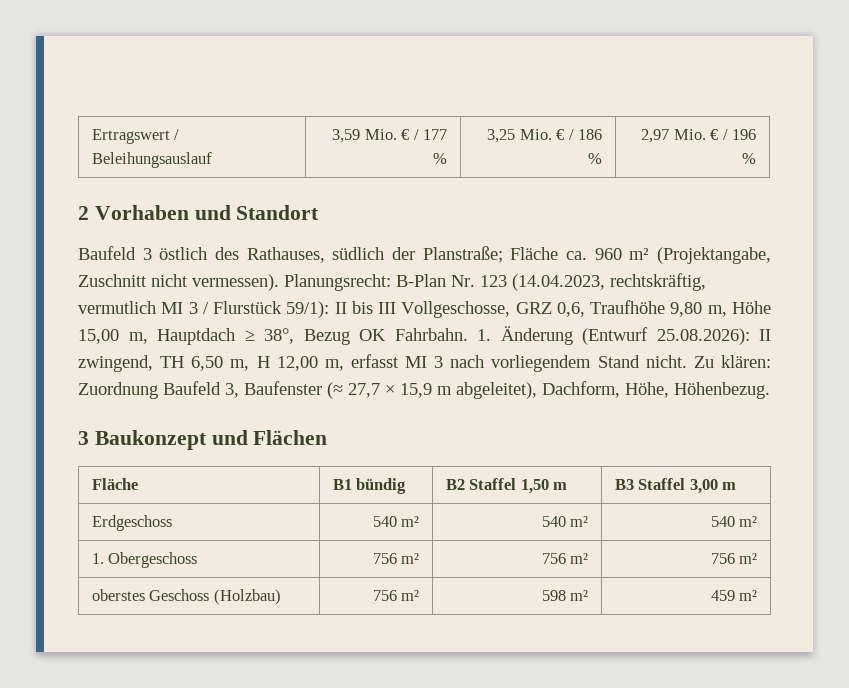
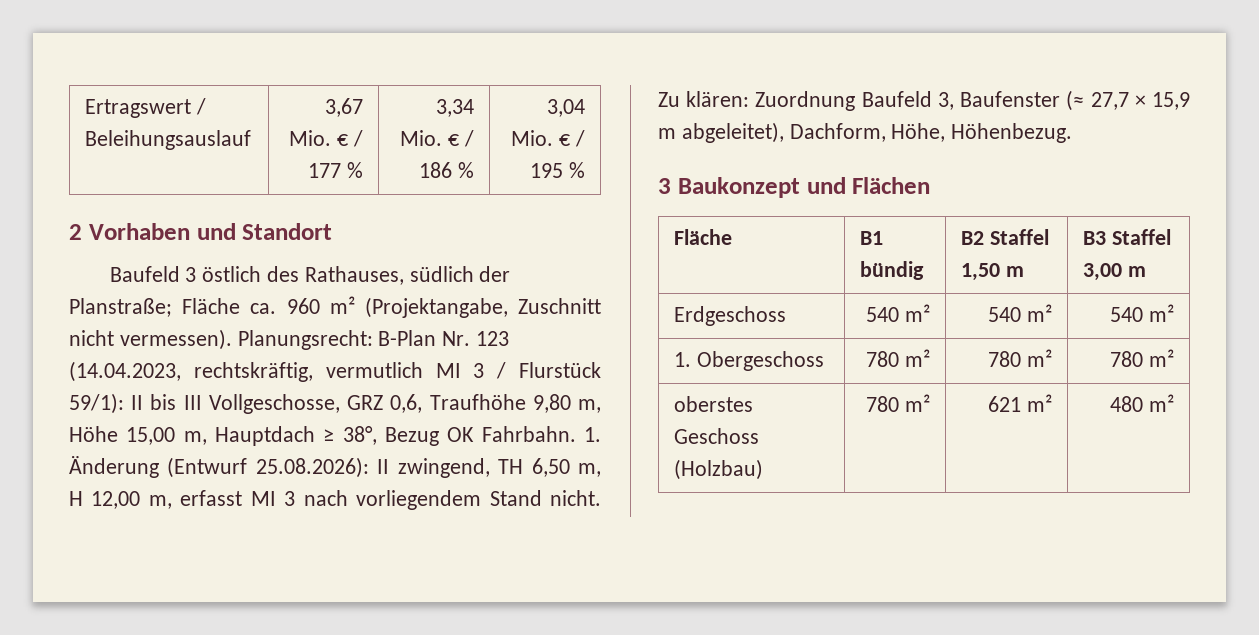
- Ertragswert / Beleihungsauslauf | 3,59 Mio. € / 177 % | 3,25 Mio. € / 186 % | 2,97 Mio. € / 196 %
+ Ertragswert / Beleihungsauslauf | 3,67 Mio. € / 177 % | 3,34 Mio. € / 186 % | 3,04 Mio. € / 195 %
- 1. Obergeschoss | 756 m² | 756 m² | 756 m²
+ 1. Obergeschoss | 780 m² | 780 m² | 780 m²
- oberstes Geschoss (Holzbau) | 756 m² | 598 m² | 459 m²
+ oberstes Geschoss (Holzbau) | 780 m² | 621 m² | 480 m²

